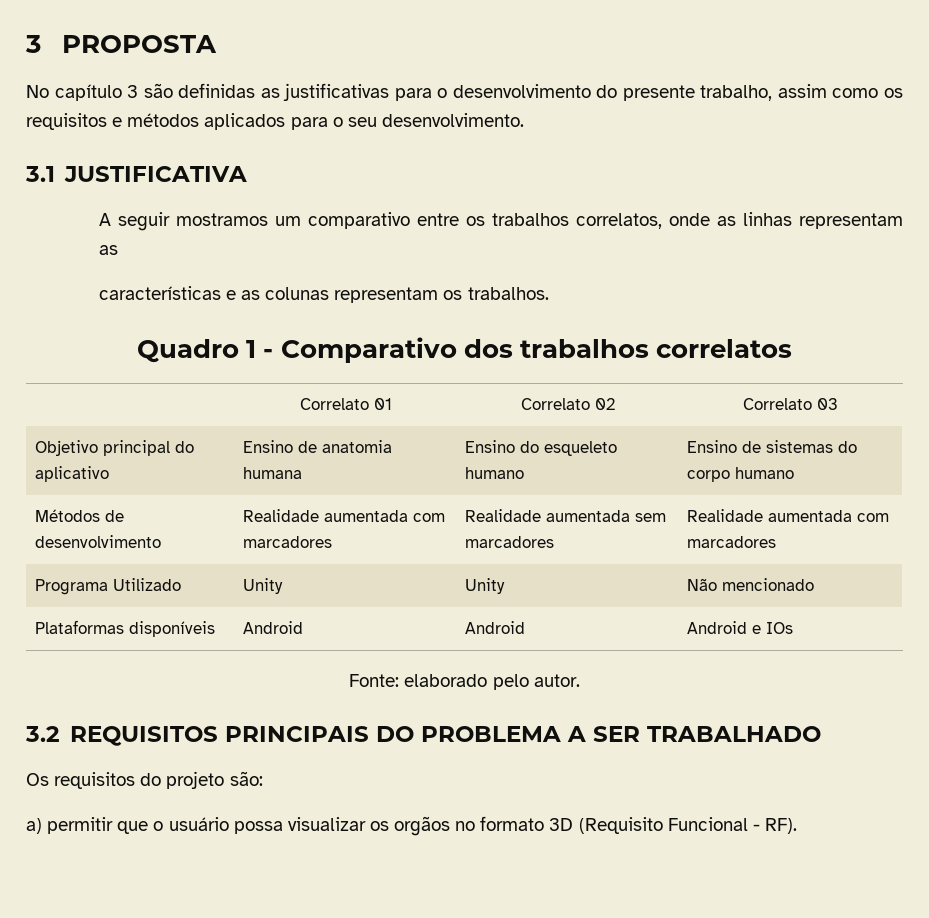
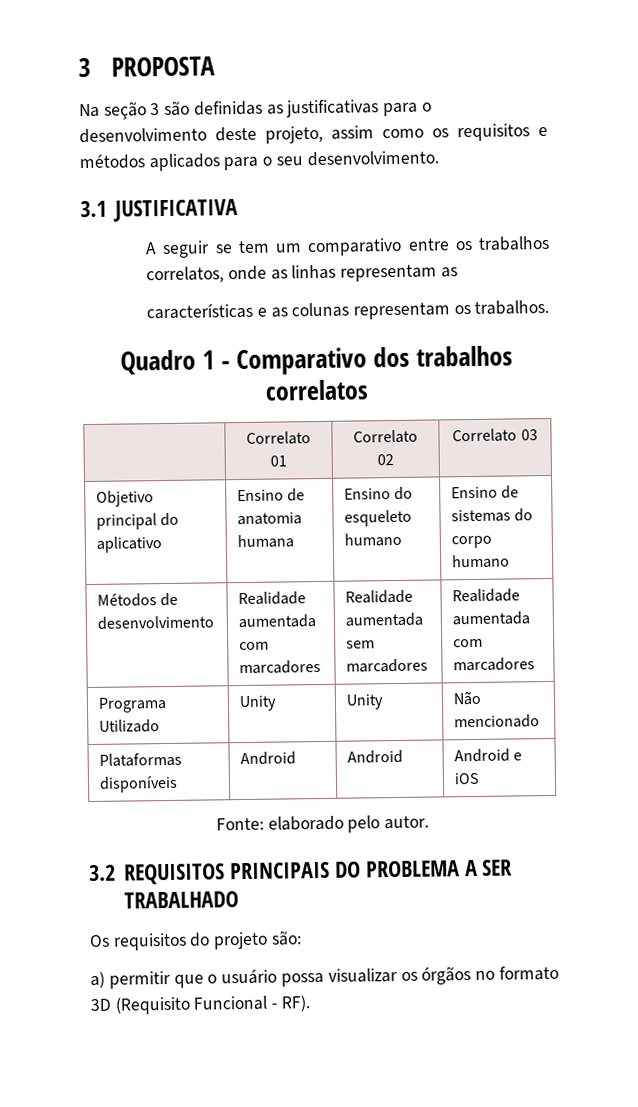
- No capítulo 3 são definidas as justificativas para o desenvolvimento do presente trabalho, assim como os requisitos e métodos aplicados para o seu desenvolvimento.
+ Na seção 3 são definidas as justificativas para o desenvolvimento deste projeto, assim como os requisitos e métodos aplicados para o seu desenvolvimento.
- A seguir mostramos um comparativo entre os trabalhos correlatos, onde as linhas representam as
+ A seguir se tem um comparativo entre os trabalhos correlatos, onde as linhas representam as
- Plataformas disponíveis | Android | Android | Android e IOs
+ Plataformas disponíveis | Android | Android | Android e iOS
- a) permitir que o usuário possa visualizar os orgãos no formato 3D (Requisito Funcional - RF).
+ a) permitir que o usuário possa visualizar os órgãos no formato 3D (Requisito Funcional - RF).

